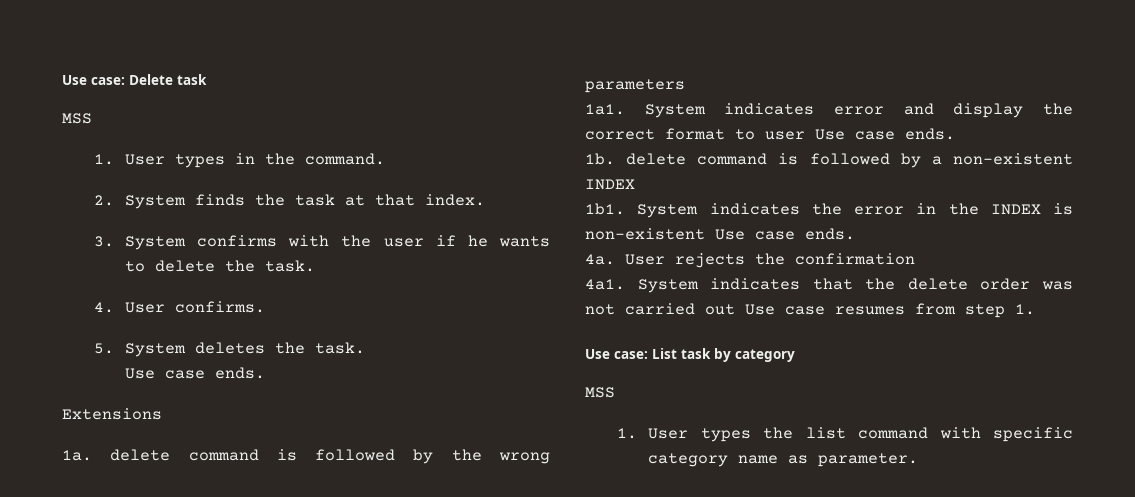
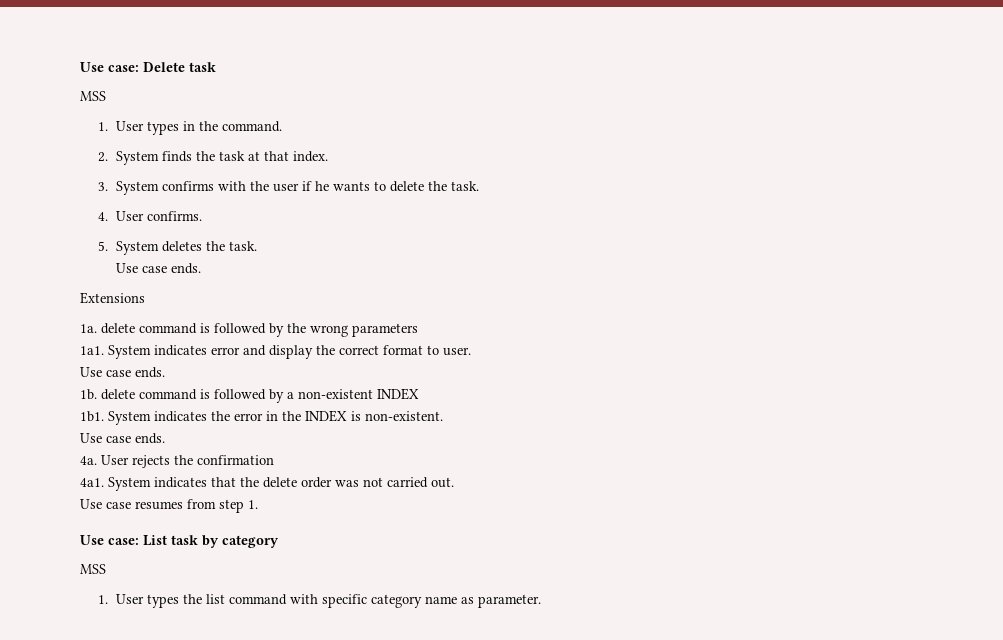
- System indicates error and display the correct format to user Use case ends.
+ System indicates error and display the correct format to user.
+ Use case ends.
- System indicates the error in the INDEX is non-existent Use case ends.
+ System indicates the error in the INDEX is non-existent.
+ Use case ends.
- System indicates that the delete order was not carried out Use case resumes from step 1.
+ System indicates that the delete order was not carried out.
+ Use case resumes from step 1.

